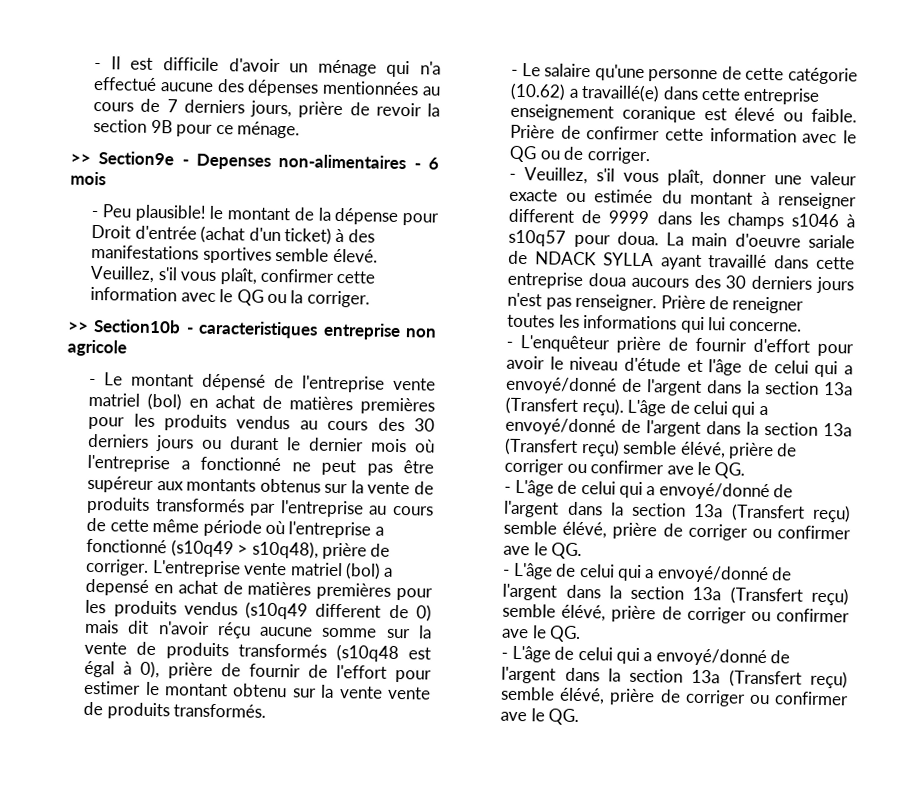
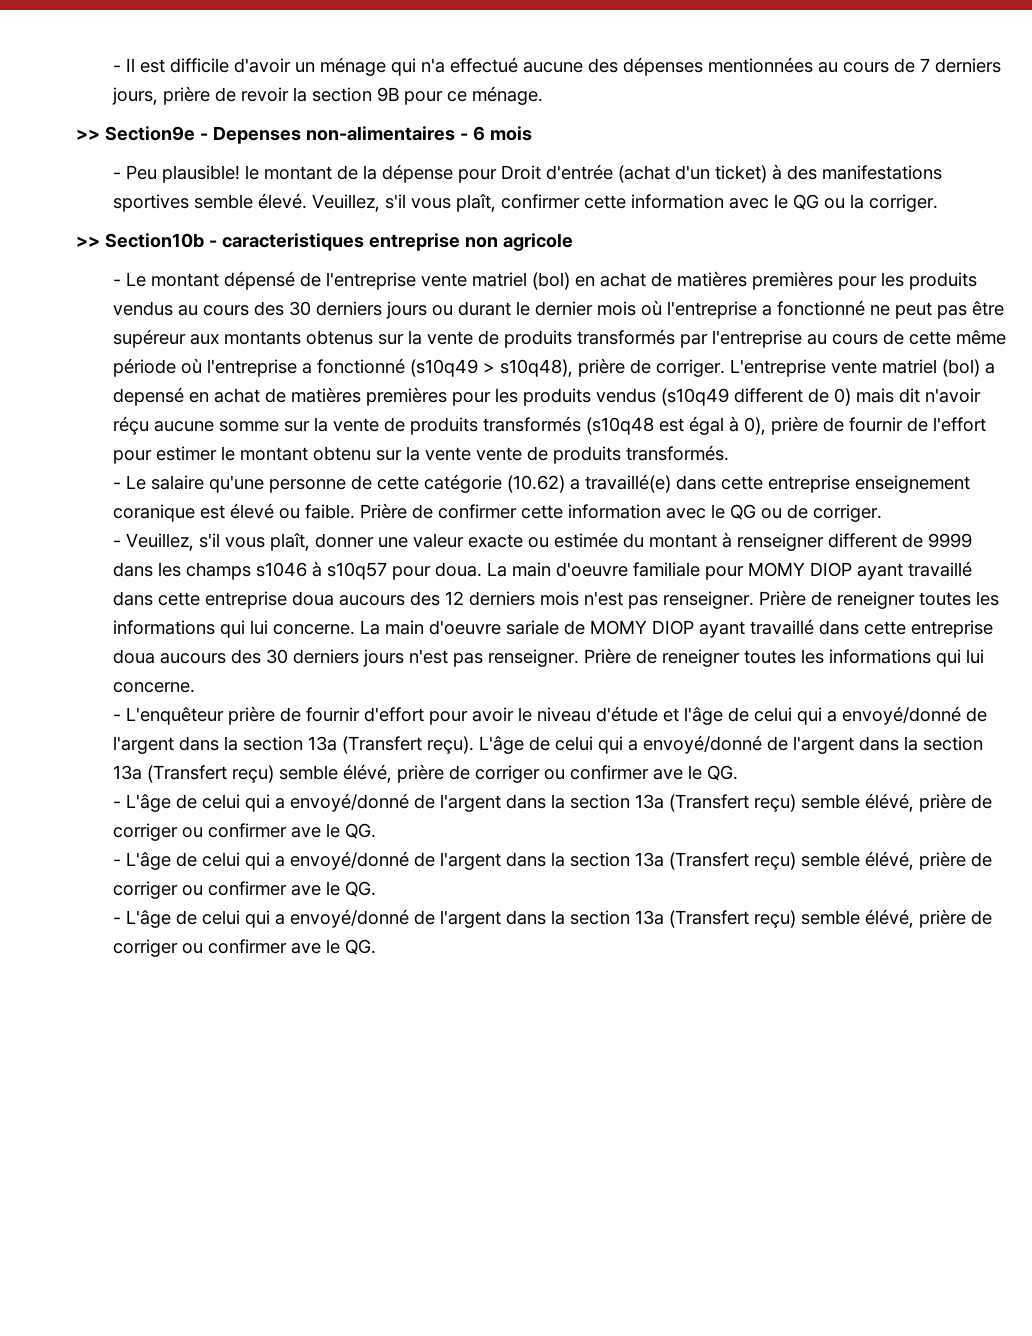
- La main d'oeuvre sariale de NDACK SYLLA ayant travaillé dans cette entreprise doua aucours des 30 derniers jours n'est pas renseigner.
+ La main d'oeuvre familiale pour MOMY DIOP ayant travaillé dans cette entreprise doua aucours des 12 derniers mois n'est pas renseigner. Prière de reneigner toutes les informations qui lui concerne. La main d'oeuvre sariale de MOMY DIOP ayant travaillé dans cette entreprise doua aucours des 30 derniers jours n'est pas renseigner.

